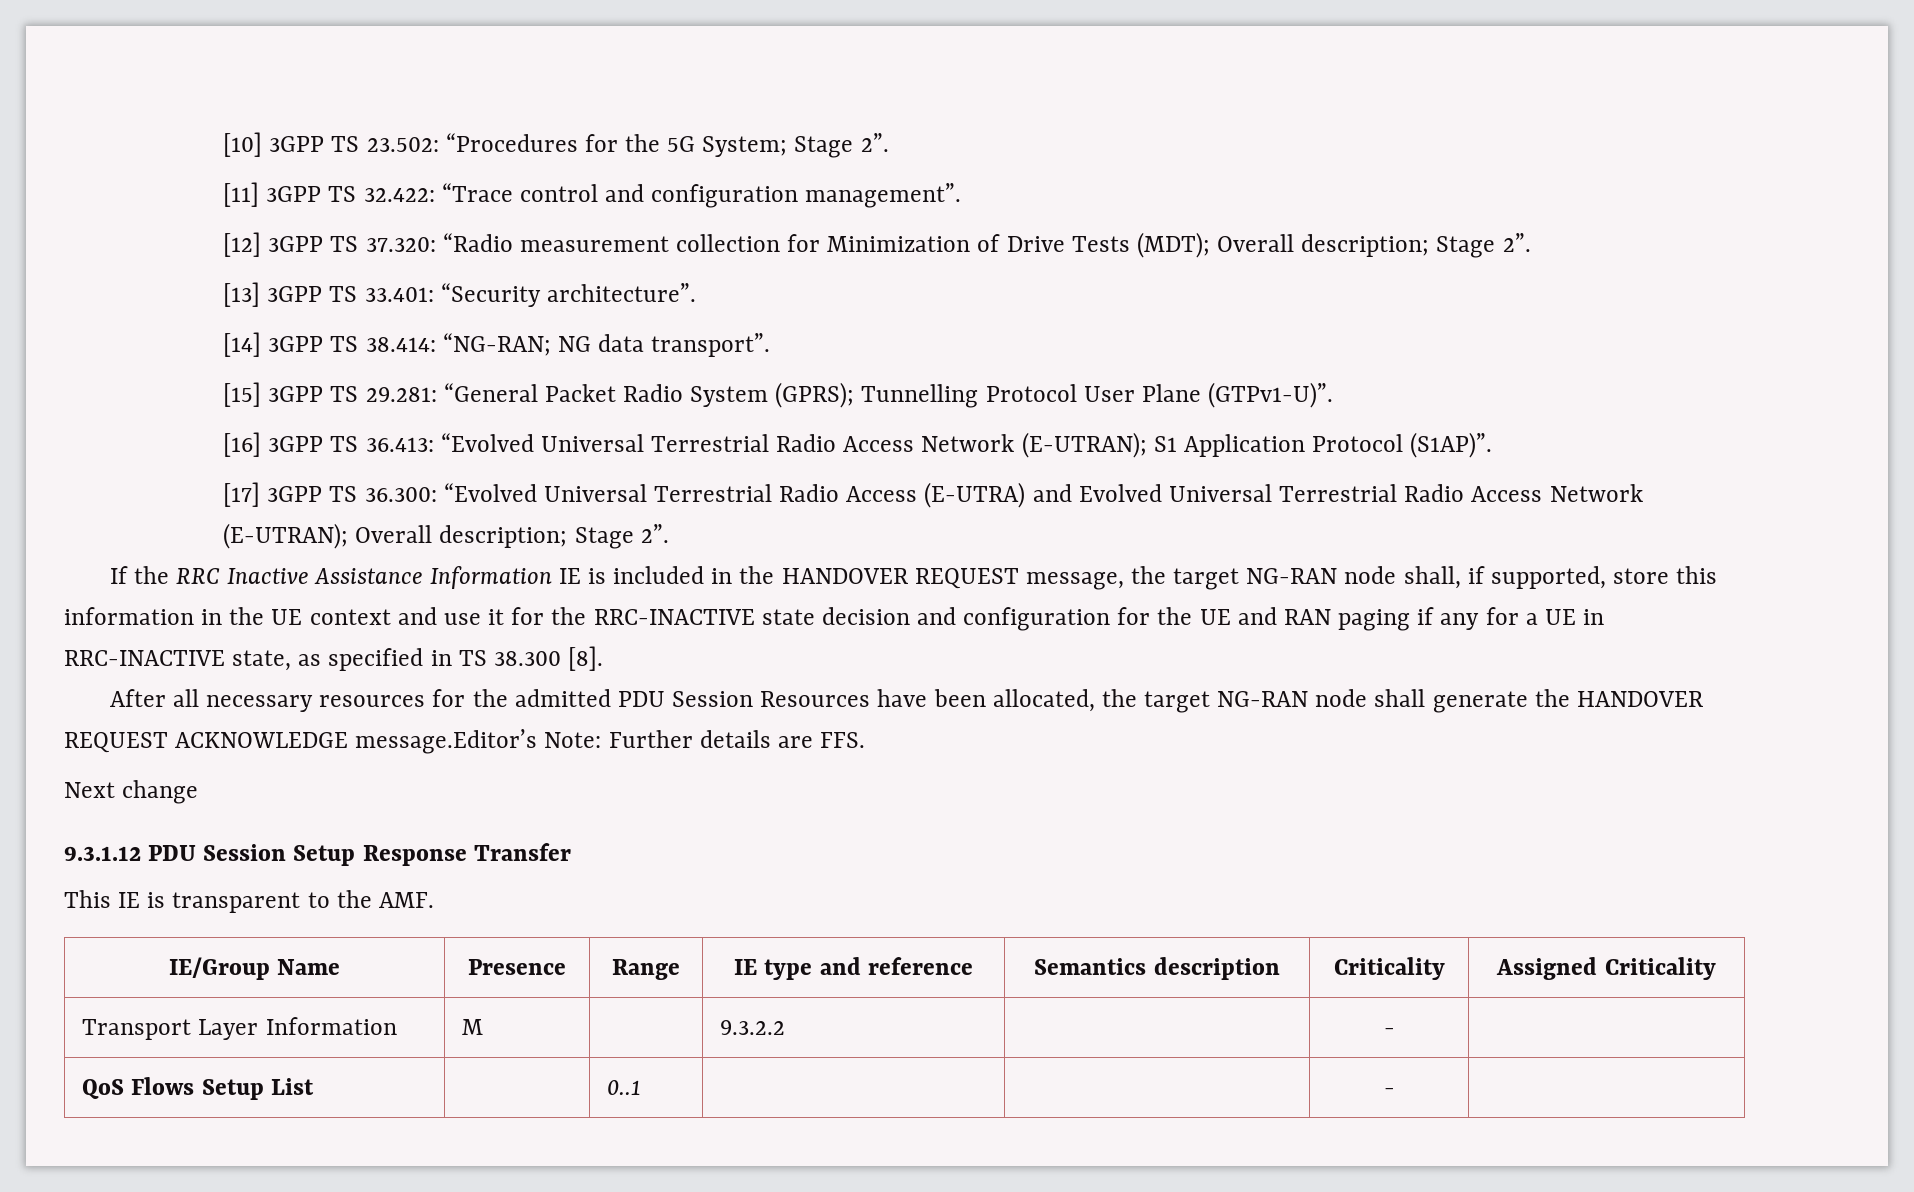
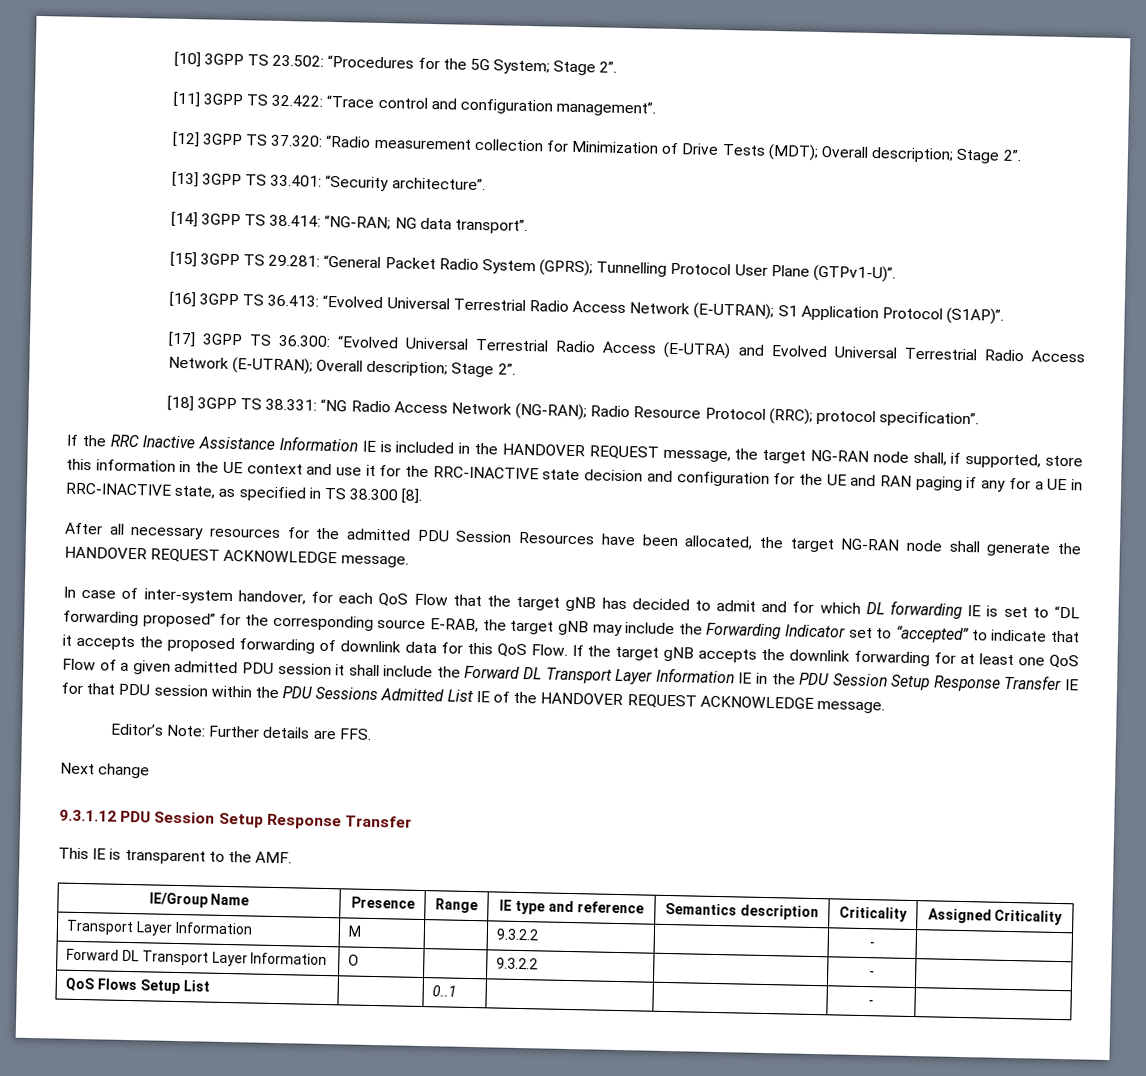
+ [18] 3GPP TS 38.331: “NG Radio Access Network (NG-RAN); Radio Resource Protocol (RRC); protocol specification”.
- After all necessary resources for the admitted PDU Session Resources have been allocated, the target NG-RAN node shall generate the HANDOVER REQUEST ACKNOWLEDGE message.Editor’s Note: Further details are FFS.
+ After all necessary resources for the admitted PDU Session Resources have been allocated, the target NG-RAN node shall generate the HANDOVER REQUEST ACKNOWLEDGE message.
+ In case of inter-system handover, for each QoS Flow that the target gNB has decided to admit and for which DL forwarding IE is set to “DL forwarding proposed” for the corresponding source E-RAB, the target gNB may include the Forwarding Indicator set to “accepted” to indicate that it accepts the proposed forwarding of downlink data for this QoS Flow. If the target gNB accepts the downlink forwarding for at least one QoS Flow of a given admitted PDU session it shall include the Forward DL Transport Layer Information IE in the PDU Session Setup Response Transfer IE for that PDU session within the PDU Sessions Admitted List IE of the HANDOVER REQUEST ACKNOWLEDGE message.
+ Editor’s Note: Further details are FFS.
+ Forward DL Transport Layer Information | O | | 9.3.2.2 | | - |

